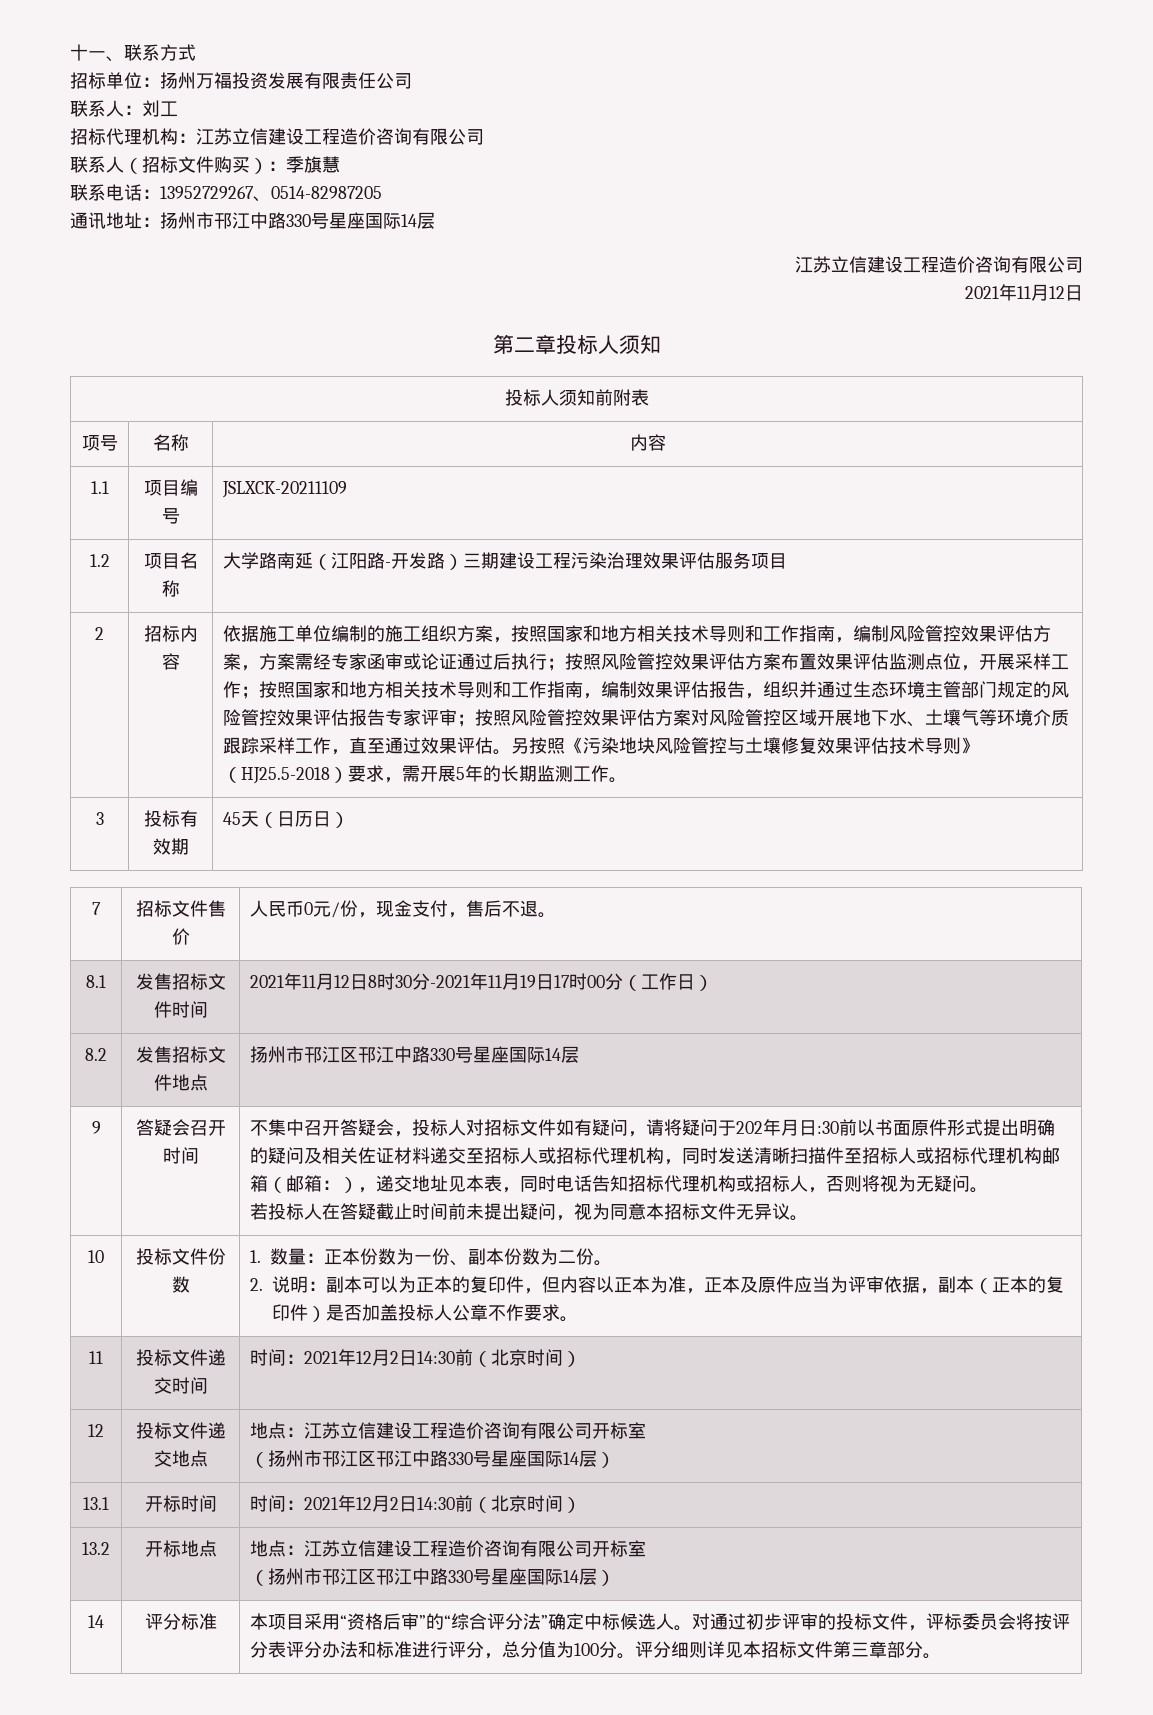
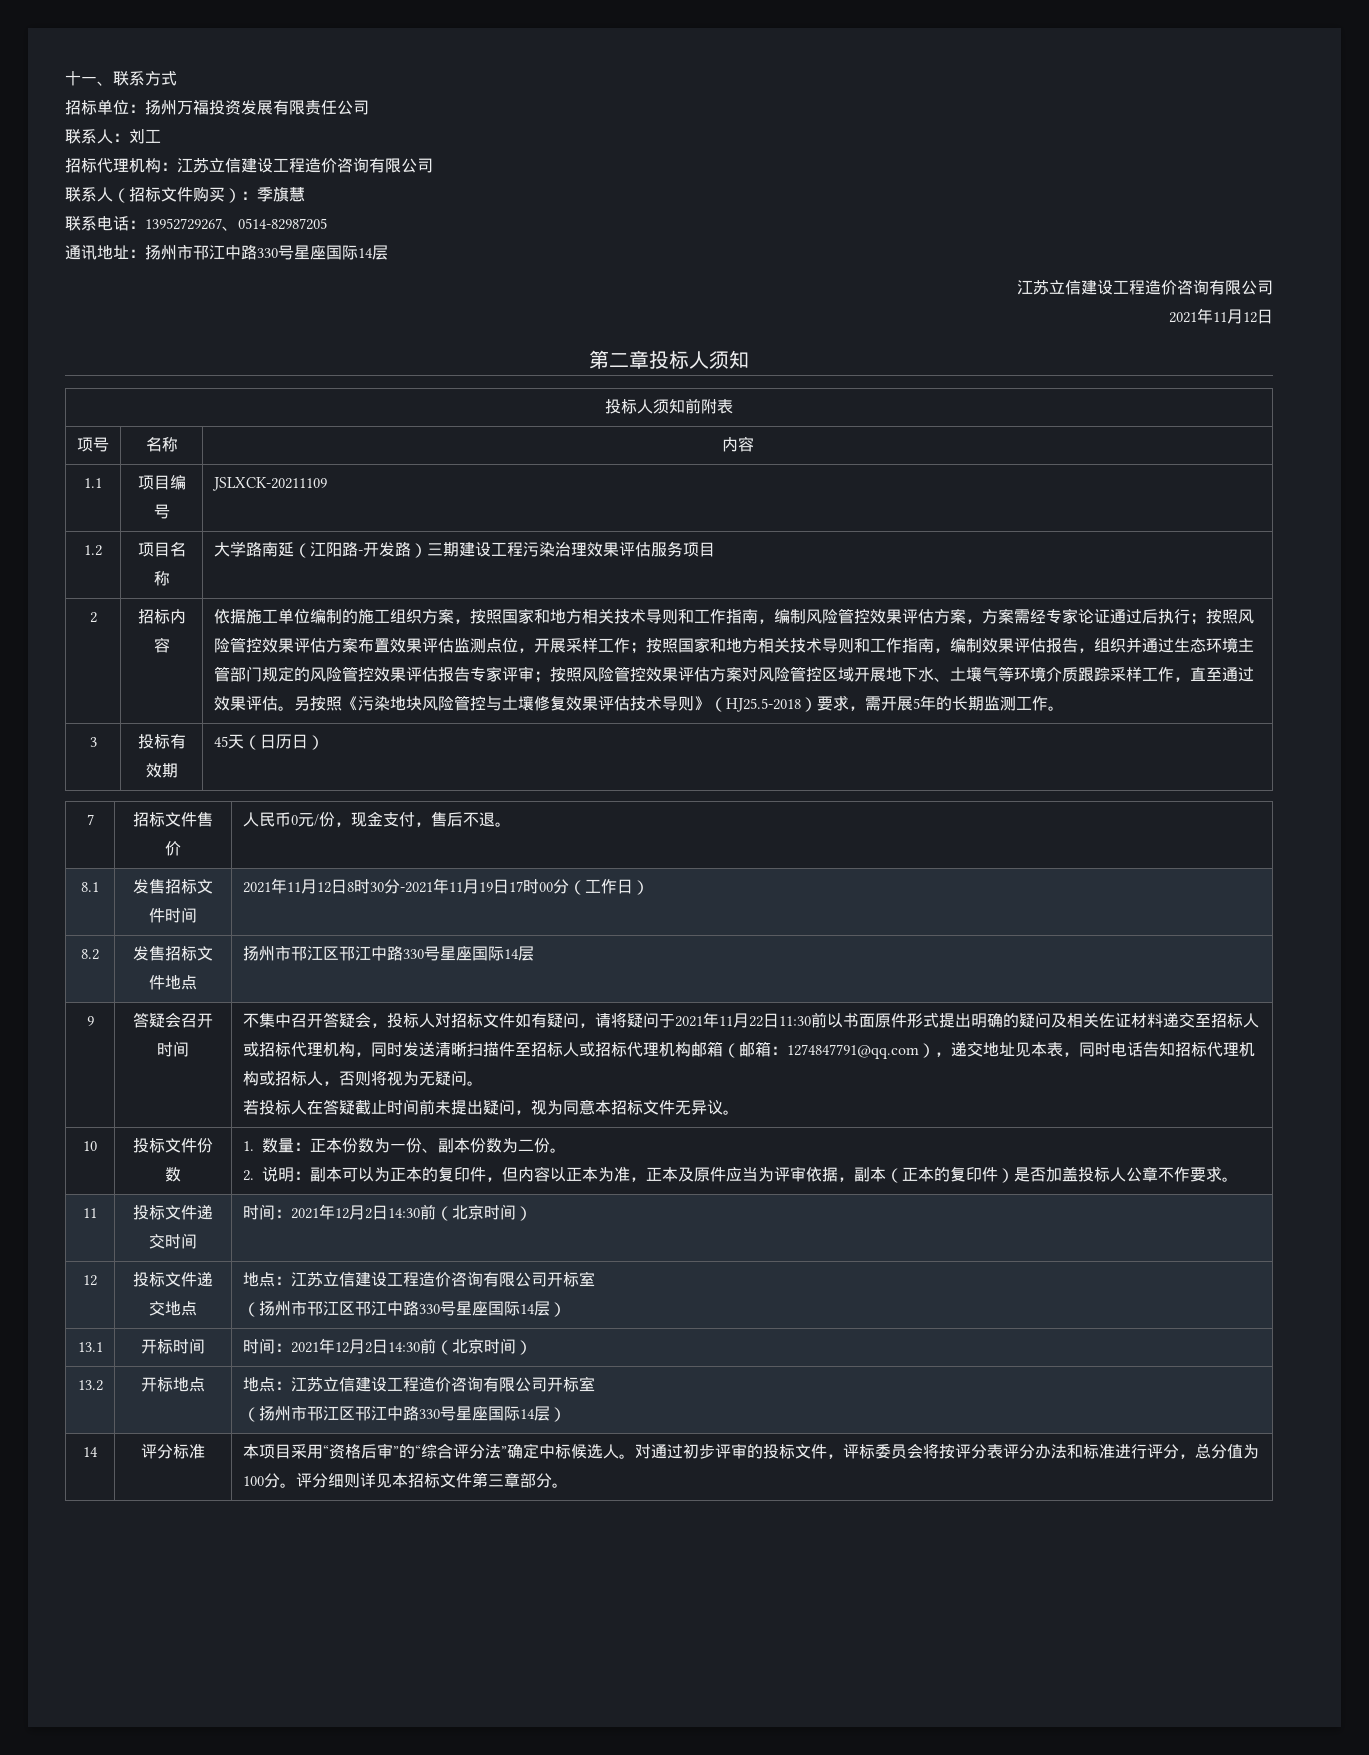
- 依据施工单位编制的施工组织方案，按照国家和地方相关技术导则和工作指南，编制风险管控效果评估方案，方案需经专家函审或论证通过后执行；
+ 依据施工单位编制的施工组织方案，按照国家和地方相关技术导则和工作指南，编制风险管控效果评估方案，方案需经专家论证通过后执行；
- 不集中召开答疑会，投标人对招标文件如有疑问，请将疑问于202年月日:30前以书面原件形式提出明确的疑问及相关佐证材料递交至招标人或招标代理机构，同时发送清晰扫描件至招标人或招标代理机构邮箱（邮箱：
+ 不集中召开答疑会，投标人对招标文件如有疑问，请将疑问于2021年11月22日11:30前以书面原件形式提出明确的疑问及相关佐证材料递交至招标人或招标代理机构，同时发送清晰扫描件至招标人或招标代理机构邮箱（邮箱：
- ），递交地址见本表，同时电话告知招标代理机构或招标人，否则将视为无疑问。
+ 1274847791@qq.com），递交地址见本表，同时电话告知招标代理机构或招标人，否则将视为无疑问。

